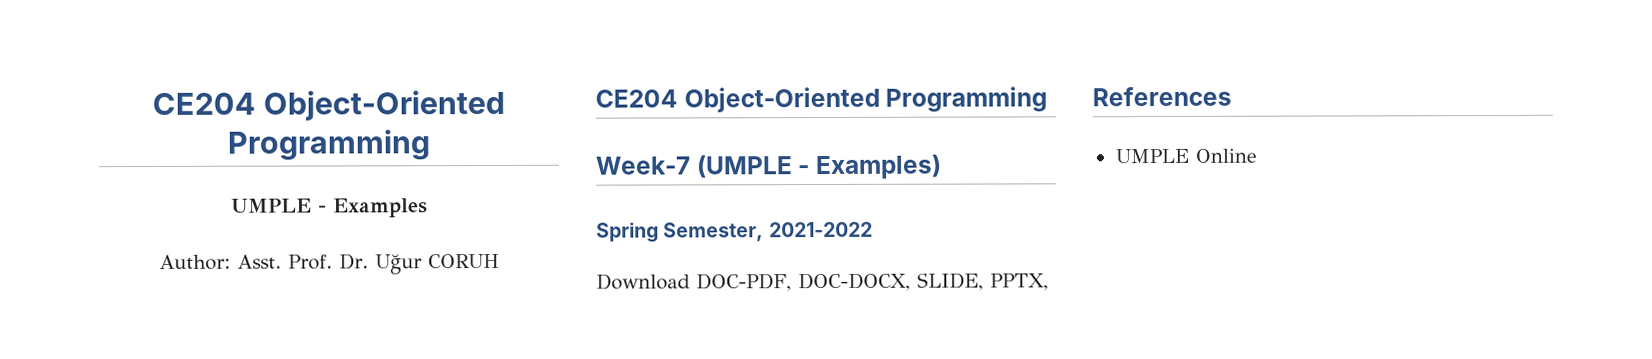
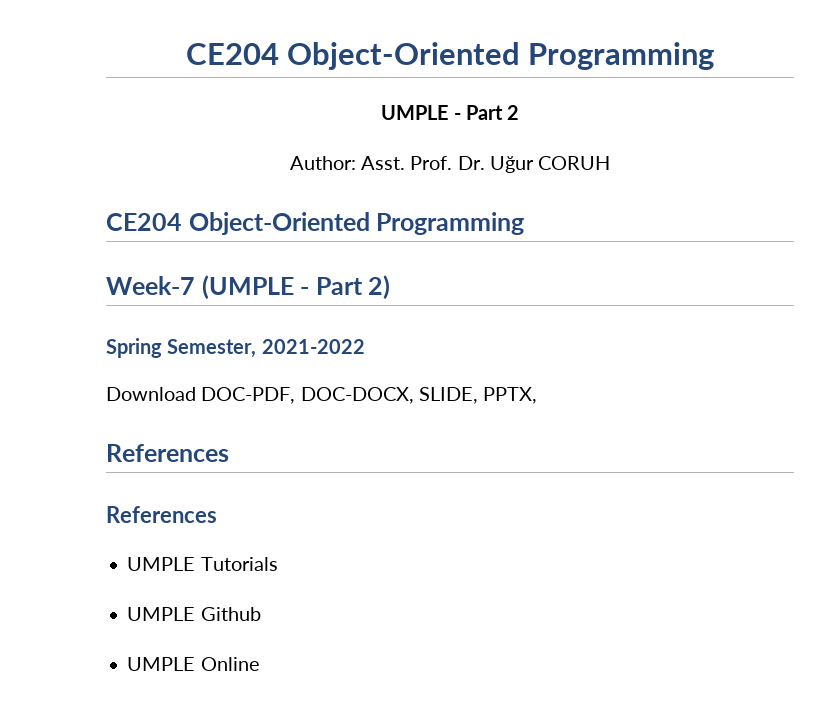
- UMPLE - Examples
+ UMPLE - Part 2
- Week-7 (UMPLE - Examples)
+ Week-7 (UMPLE - Part 2)
  Download DOC-PDF, DOC-DOCX, SLIDE, PPTX,
  References
+ References
+ UMPLE Tutorials
+ UMPLE Github

